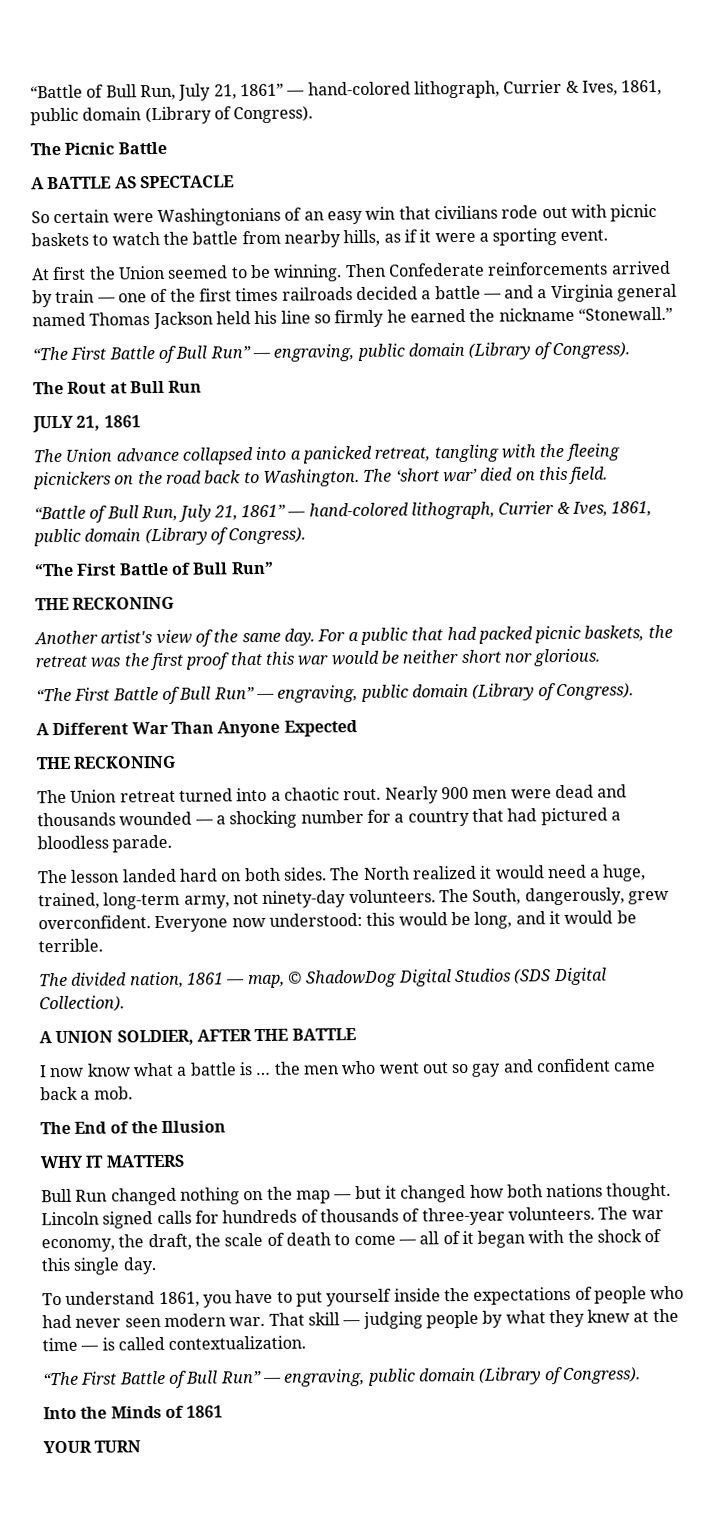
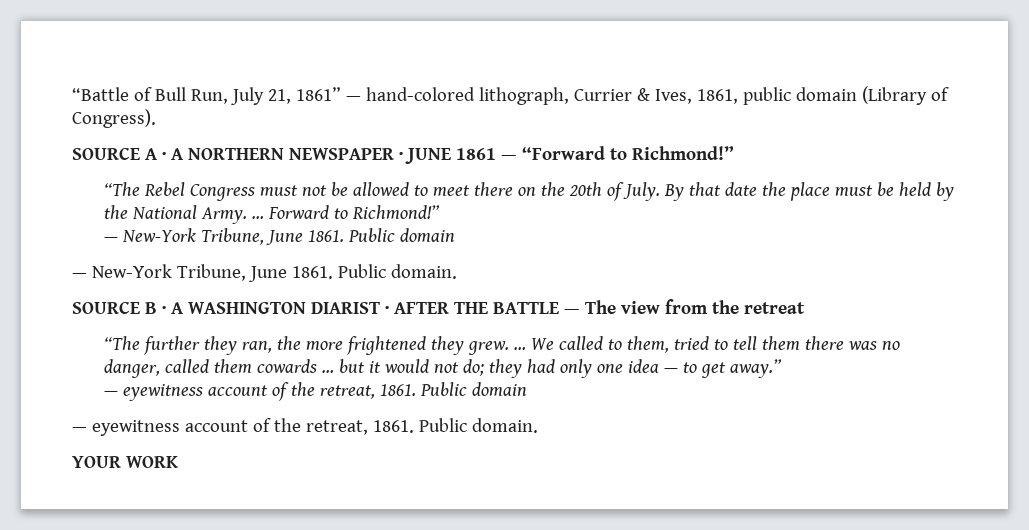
- The Picnic Battle
- A BATTLE AS SPECTACLE
- So certain were Washingtonians of an easy win that civilians rode out with picnic baskets to watch the battle from nearby hills, as if it were a sporting event.
- At first the Union seemed to be winning. Then Confederate reinforcements arrived by train — one of the first times railroads decided a battle — and a Virginia general named Thomas Jackson held his line so firmly he earned the nickname “Stonewall.”
- “The First Battle of Bull Run” — engraving, public domain (Library of Congress).
- The Rout at Bull Run
- JULY 21, 1861
- The Union advance collapsed into a panicked retreat, tangling with the fleeing picnickers on the road back to Washington. The ‘short war’ died on this field.
- “Battle of Bull Run, July 21, 1861” — hand-colored lithograph, Currier & Ives, 1861, public domain (Library of Congress).
- “The First Battle of Bull Run”
- THE RECKONING
- Another artist's view of the same day. For a public that had packed picnic baskets, the retreat was the first proof that this war would be neither short nor glorious.
- “The First Battle of Bull Run” — engraving, public domain (Library of Congress).
- A Different War Than Anyone Expected
- THE RECKONING
- The Union retreat turned into a chaotic rout. Nearly 900 men were dead and thousands wounded — a shocking number for a country that had pictured a bloodless parade.
- The lesson landed hard on both sides. The North realized it would need a huge, trained, long-term army, not ninety-day volunteers. The South, dangerously, grew overconfident. Everyone now understood: this would be long, and it would be terrible.
- The divided nation, 1861 — map, © ShadowDog Digital Studios (SDS Digital Collection).
- A UNION SOLDIER, AFTER THE BATTLE
- I now know what a battle is … the men who went out so gay and confident came back a mob.
- The End of the Illusion
- WHY IT MATTERS
- Bull Run changed nothing on the map — but it changed how both nations thought. Lincoln signed calls for hundreds of thousands of three-year volunteers. The war economy, the draft, the scale of death to come — all of it began with the shock of this single day.
- To understand 1861, you have to put yourself inside the expectations of people who had never seen modern war. That skill — judging people by what they knew at the time — is called contextualization.
- “The First Battle of Bull Run” — engraving, public domain (Library of Congress).
- Into the Minds of 1861
+ SOURCE A · A NORTHERN NEWSPAPER · JUNE 1861 — “Forward to Richmond!”
+ “The Rebel Congress must not be allowed to meet there on the 20th of July. By that date the place must be held by the National Army. … Forward to Richmond!”
+ — New-York Tribune, June 1861. Public domain
+ — New-York Tribune, June 1861. Public domain.
+ SOURCE B · A WASHINGTON DIARIST · AFTER THE BATTLE — The view from the retreat
+ “The further they ran, the more frightened they grew. … We called to them, tried to tell them there was no danger, called them cowards … but it would not do; they had only one idea — to get away.”
+ — eyewitness account of the retreat, 1861. Public domain
+ — eyewitness account of the retreat, 1861. Public domain.
- YOUR TURN
+ YOUR WORK

